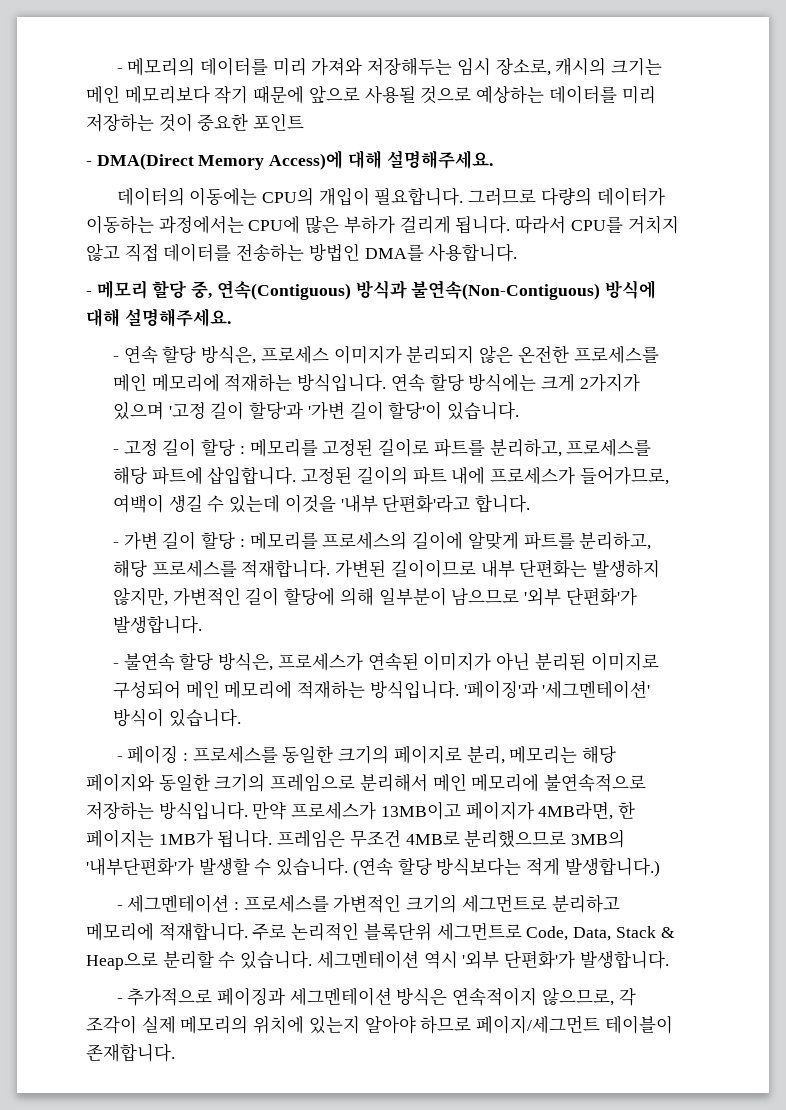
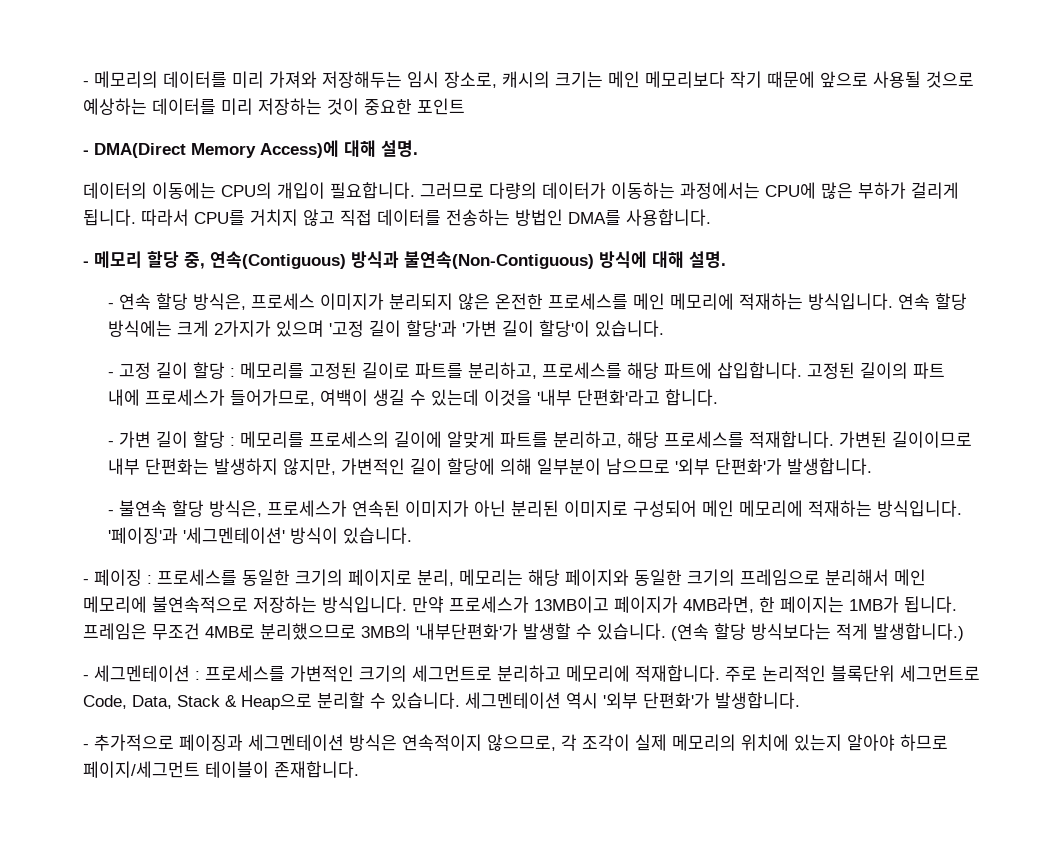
- - DMA(Direct Memory Access)에 대해 설명해주세요.
+ - DMA(Direct Memory Access)에 대해 설명.
- - 메모리 할당 중, 연속(Contiguous) 방식과 불연속(Non-Contiguous) 방식에 대해 설명해주세요.
+ - 메모리 할당 중, 연속(Contiguous) 방식과 불연속(Non-Contiguous) 방식에 대해 설명.

